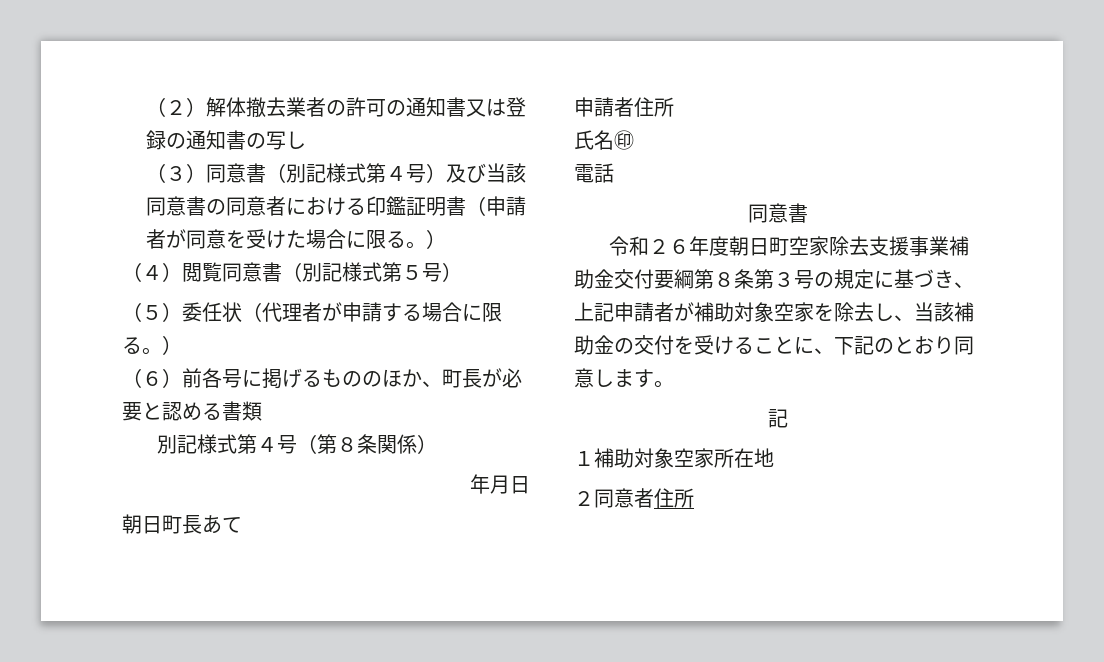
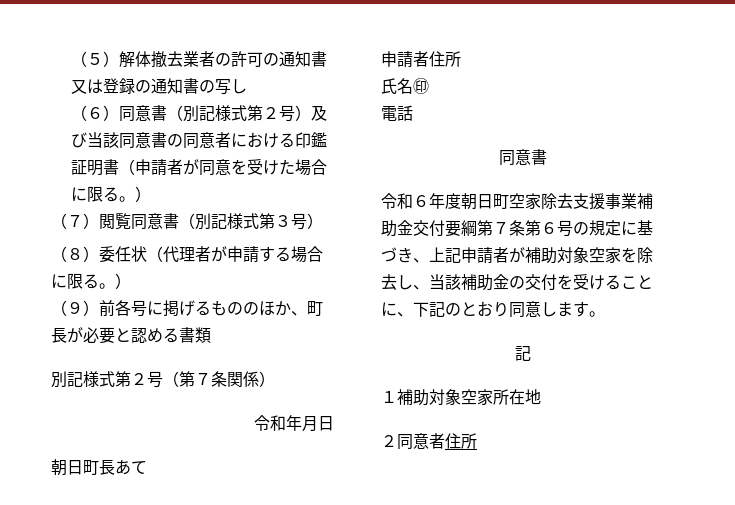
- （２）解体撤去業者の許可の通知書又は登録の通知書の写し
+ （５）解体撤去業者の許可の通知書又は登録の通知書の写し
- （３）同意書（別記様式第４号）及び当該同意書の同意者における印鑑証明書（申請者が同意を受けた場合に限る。）
+ （６）同意書（別記様式第２号）及び当該同意書の同意者における印鑑証明書（申請者が同意を受けた場合に限る。）
- （４）閲覧同意書（別記様式第５号）
+ （７）閲覧同意書（別記様式第３号）
- （５）委任状（代理者が申請する場合に限る。）
+ （８）委任状（代理者が申請する場合に限る。）
- （６）前各号に掲げるもののほか、町長が必要と認める書類
+ （９）前各号に掲げるもののほか、町長が必要と認める書類
- 別記様式第４号（第８条関係）
+ 別記様式第２号（第７条関係）
- 年月日
+ 令和年月日
- 令和２６年度朝日町空家除去支援事業補助金交付要綱第８条第３号の規定に基づき、上記申請者が補助対象空家を除去し、当該補助金の交付を受けることに、下記のとおり同意します。
+ 令和６年度朝日町空家除去支援事業補助金交付要綱第７条第６号の規定に基づき、上記申請者が補助対象空家を除去し、当該補助金の交付を受けることに、下記のとおり同意します。

